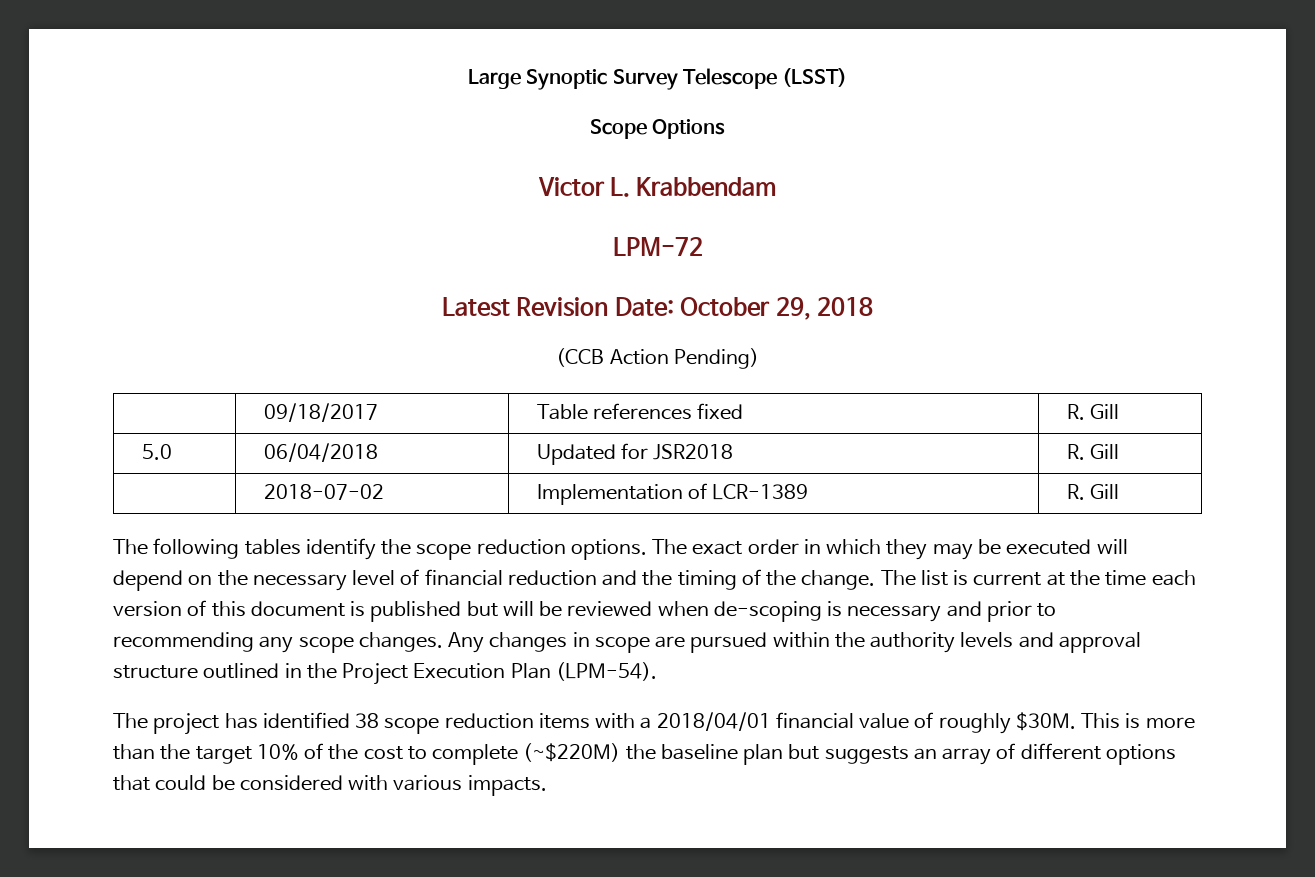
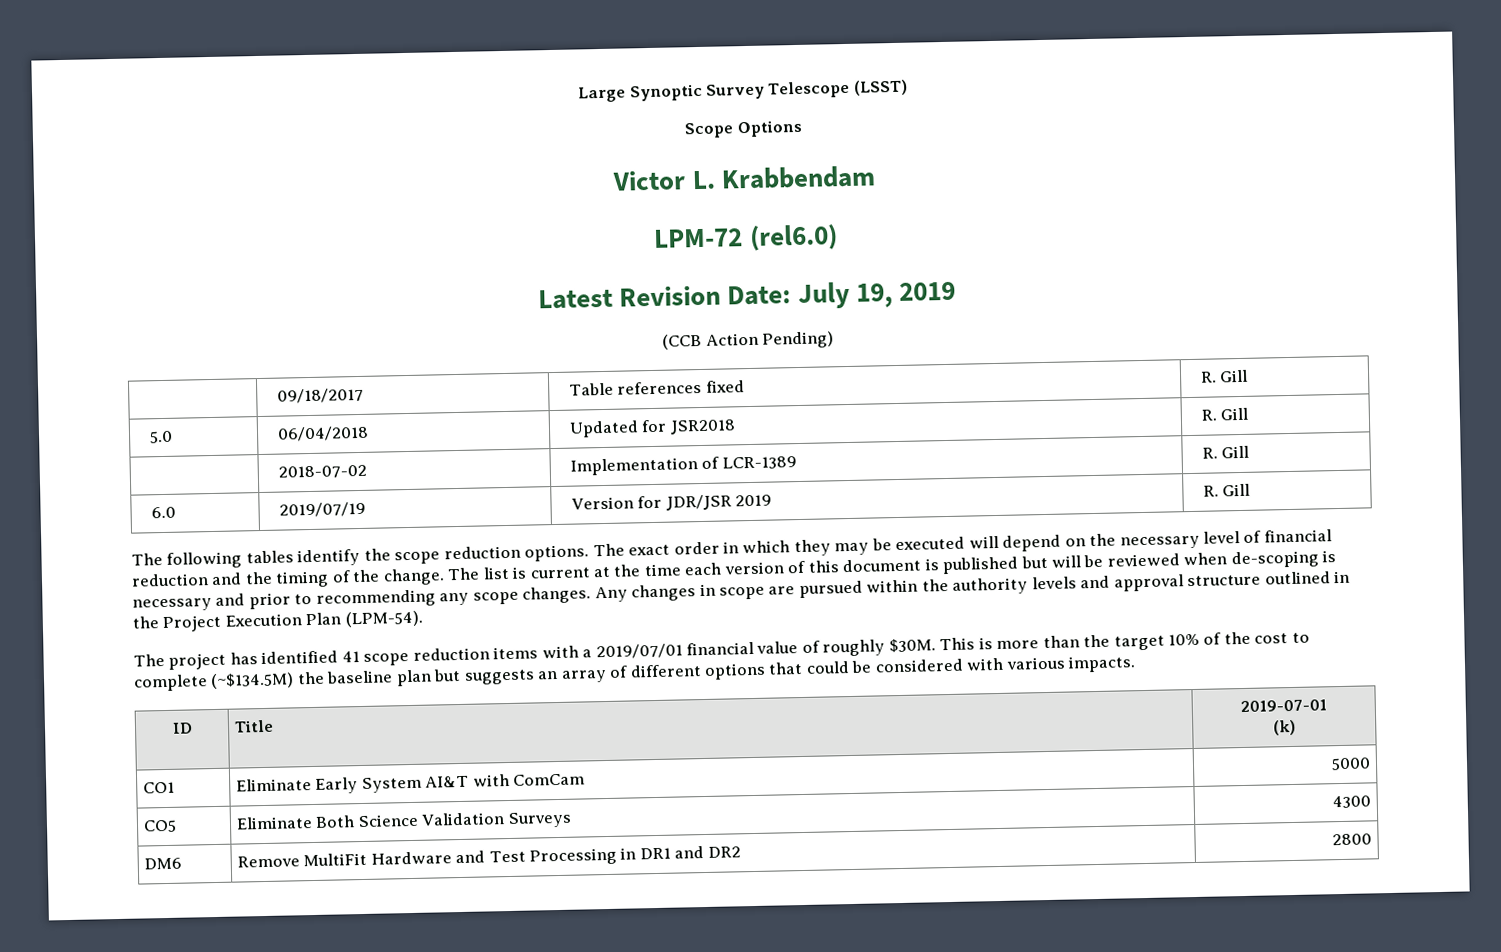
- LPM-72
+ LPM-72 (rel6.0)
- Latest Revision Date: October 29, 2018
+ Latest Revision Date: July 19, 2019
+ 6.0 | 2019/07/19 | Version for JDR/JSR 2019 | R. Gill
- The project has identified 38 scope reduction items with a 2018/04/01 financial value of roughly $30M.
+ The project has identified 41 scope reduction items with a 2019/07/01 financial value of roughly $30M.
- This is more than the target 10% of the cost to complete (~$220M) the baseline plan but suggests an array of different options that could be considered with various impacts.
+ This is more than the target 10% of the cost to complete (~$134.5M) the baseline plan but suggests an array of different options that could be considered with various impacts.
+ ID | Title | 2019-07-01
+ (k)
+ CO1 | Eliminate Early System AI&T with ComCam | 5000
+ CO5 | Eliminate Both Science Validation Surveys | 4300
+ DM6 | Remove MultiFit Hardware and Test Processing in DR1 and DR2 | 2800

